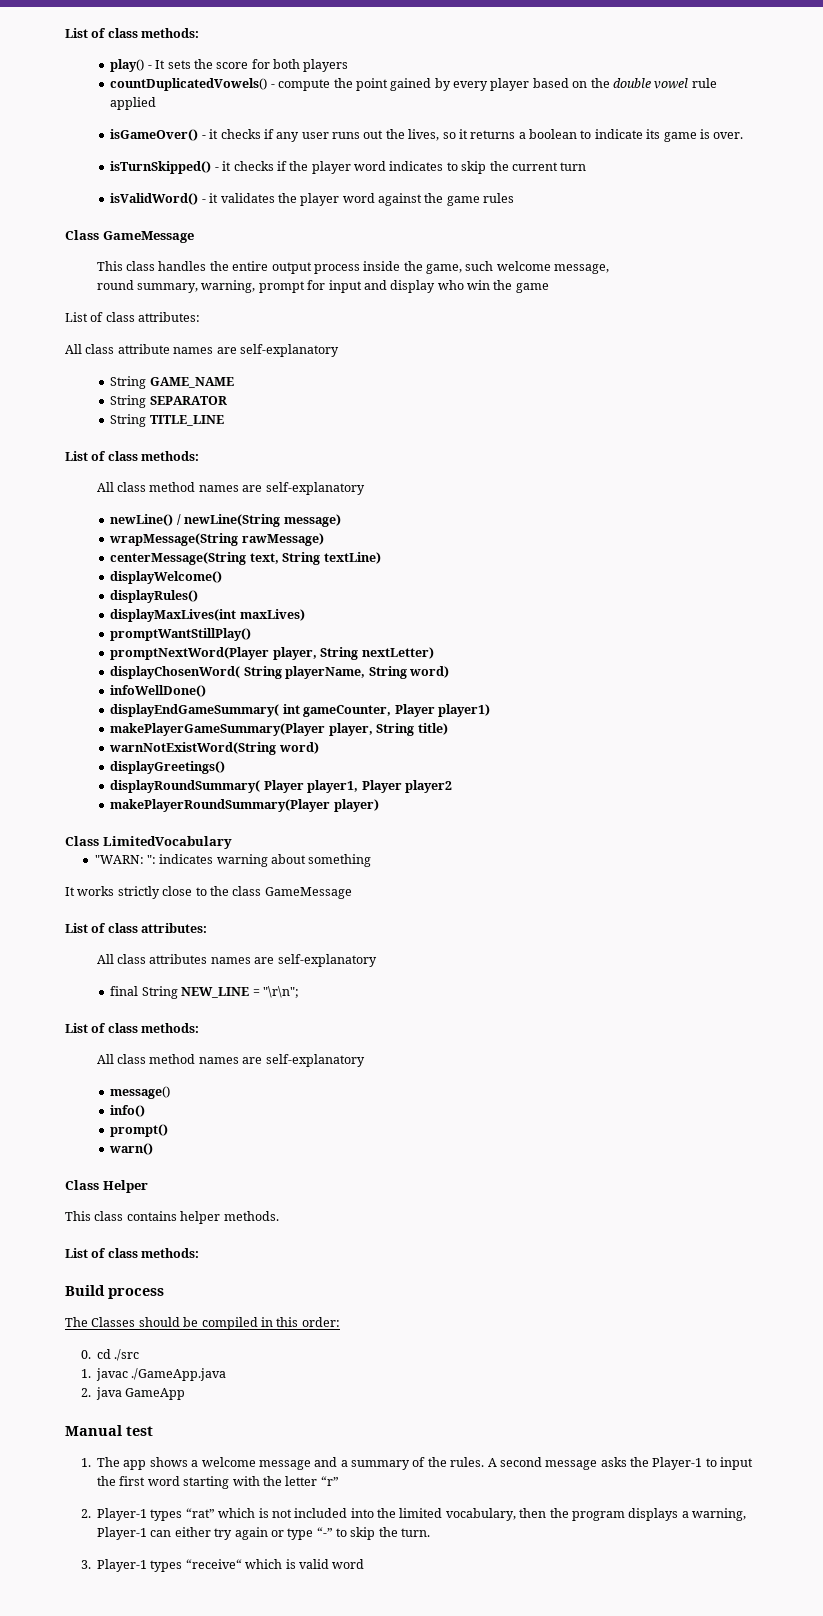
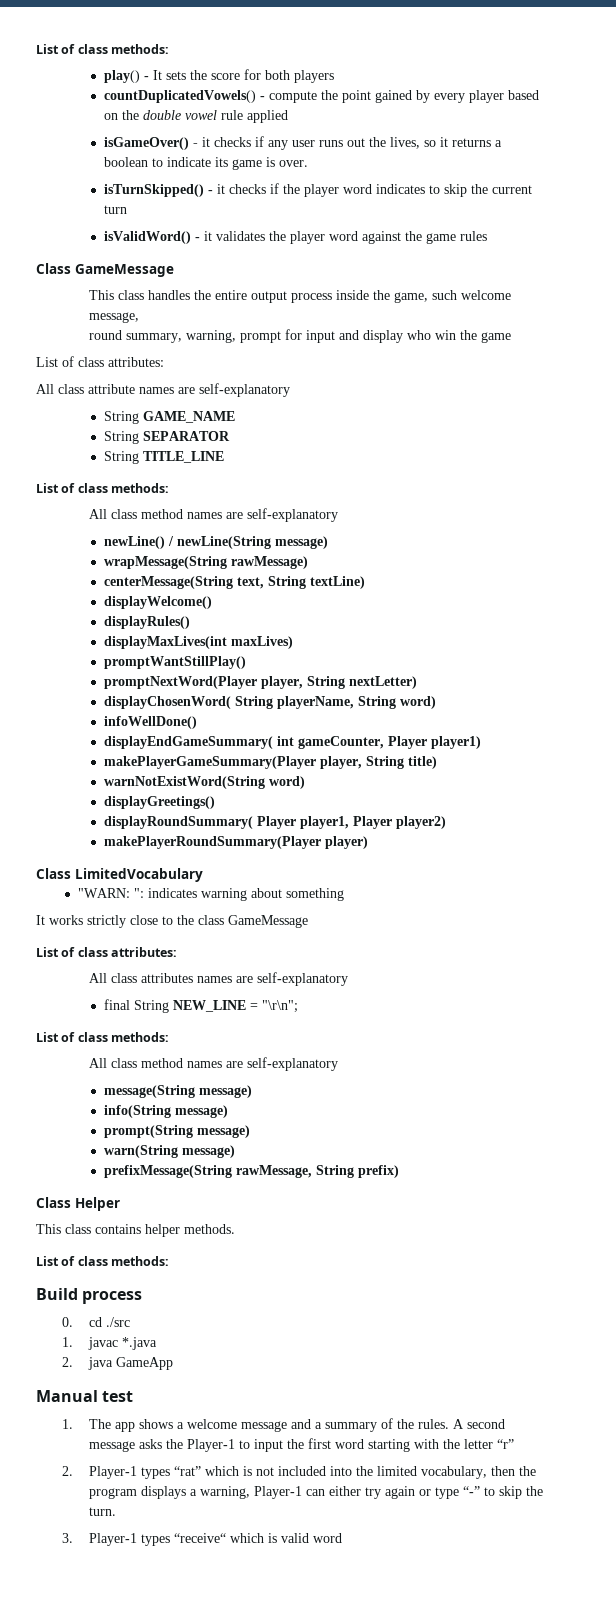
- displayRoundSummary( Player player1, Player player2
+ displayRoundSummary( Player player1, Player player2)
- message()
- info()
- prompt()
- warn()
+ message(String message)
+ info(String message)
+ prompt(String message)
+ warn(String message)
+ prefixMessage(String rawMessage, String prefix)
- The Classes should be compiled in this order:
- 1. javac ./GameApp.java
+ 1. javac *.java

